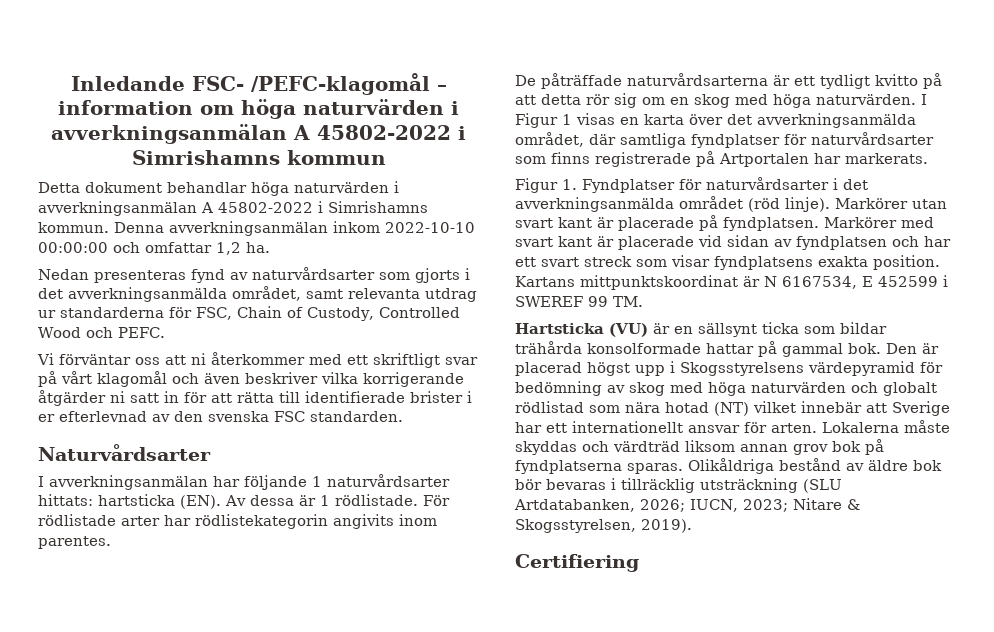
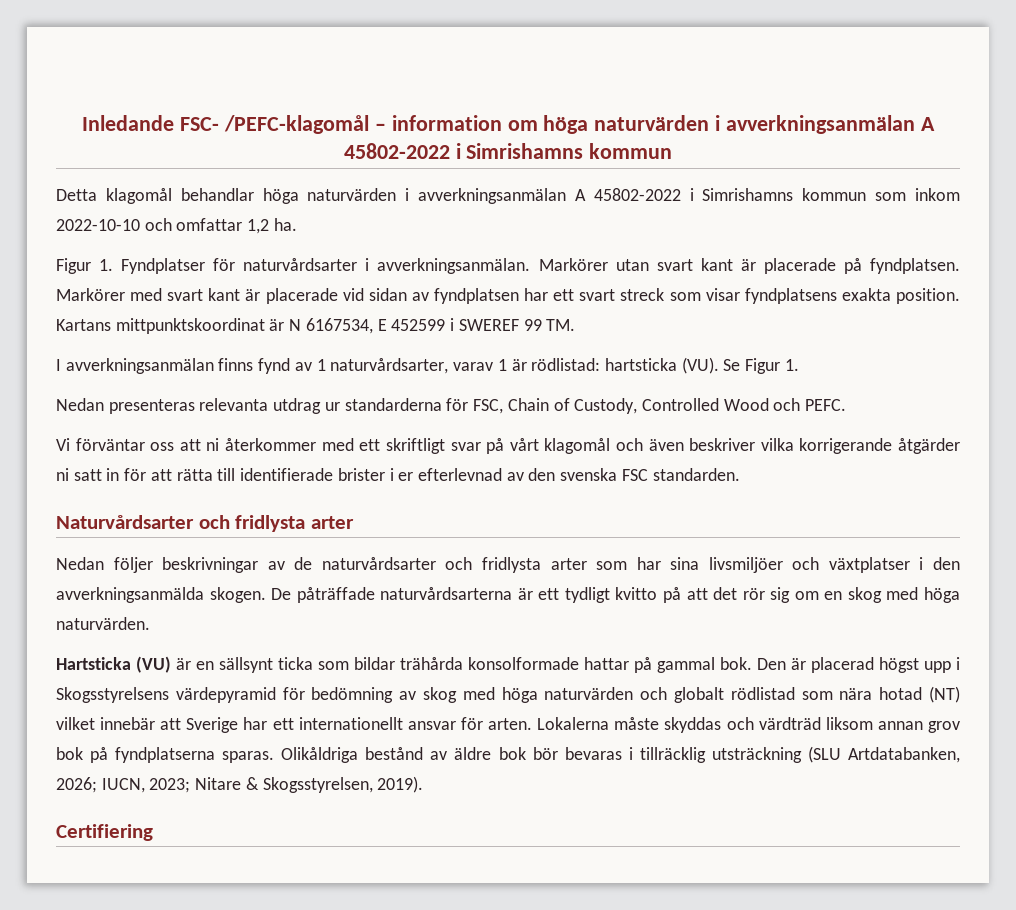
- Detta dokument behandlar höga naturvärden i avverkningsanmälan A 45802-2022 i Simrishamns kommun. Denna avverkningsanmälan inkom 2022-10-10 00:00:00 och omfattar 1,2 ha.
+ Detta klagomål behandlar höga naturvärden i avverkningsanmälan A 45802-2022 i Simrishamns kommun som inkom 2022-10-10 och omfattar 1,2 ha.
- Nedan presenteras fynd av naturvårdsarter som gjorts i det avverkningsanmälda området, samt relevanta utdrag ur standarderna för FSC, Chain of Custody, Controlled Wood och PEFC.
+ Figur 1. Fyndplatser för naturvårdsarter i avverkningsanmälan. Markörer utan svart kant är placerade på fyndplatsen. Markörer med svart kant är placerade vid sidan av fyndplatsen har ett svart streck som visar fyndplatsens exakta position. Kartans mittpunktskoordinat är N 6167534, E 452599 i SWEREF 99 TM.
+ I avverkningsanmälan finns fynd av 1 naturvårdsarter, varav 1 är rödlistad: hartsticka (VU). Se Figur 1.
+ Nedan presenteras relevanta utdrag ur standarderna för FSC, Chain of Custody, Controlled Wood och PEFC.
- Naturvårdsarter
- I avverkningsanmälan har följande 1 naturvårdsarter hittats: hartsticka (EN). Av dessa är 1 rödlistade. För rödlistade arter har rödlistekategorin angivits inom parentes.
- De påträffade naturvårdsarterna är ett tydligt kvitto på att detta rör sig om en skog med höga naturvärden. I Figur 1 visas en karta över det avverkningsanmälda området, där samtliga fyndplatser för naturvårdsarter som finns registrerade på Artportalen har markerats.
- Figur 1. Fyndplatser för naturvårdsarter i det avverkningsanmälda området (röd linje). Markörer utan svart kant är placerade på fyndplatsen. Markörer med svart kant är placerade vid sidan av fyndplatsen och har ett svart streck som visar fyndplatsens exakta position. Kartans mittpunktskoordinat är N 6167534, E 452599 i SWEREF 99 TM.
+ Naturvårdsarter och fridlysta arter
+ Nedan följer beskrivningar av de naturvårdsarter och fridlysta arter som har sina livsmiljöer och växtplatser i den avverkningsanmälda skogen. De påträffade naturvårdsarterna är ett tydligt kvitto på att det rör sig om en skog med höga naturvärden.

